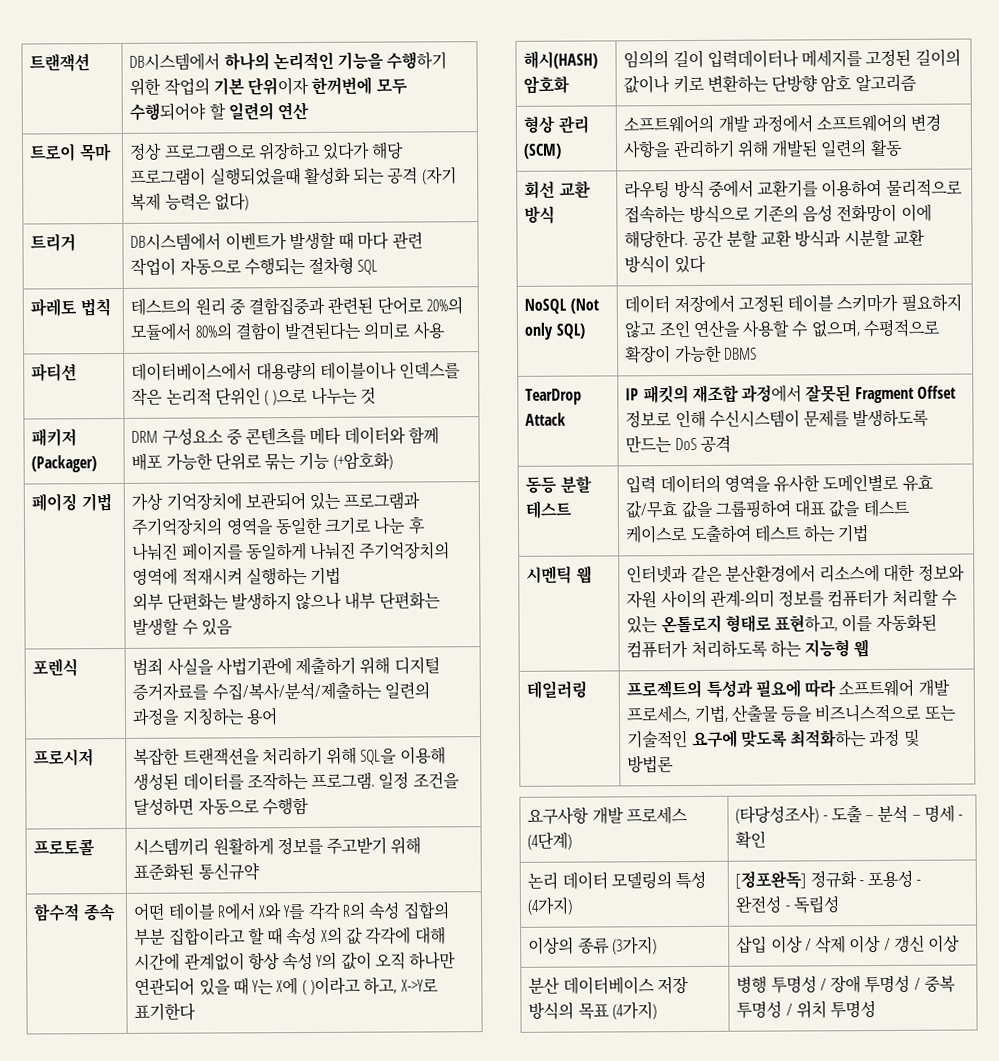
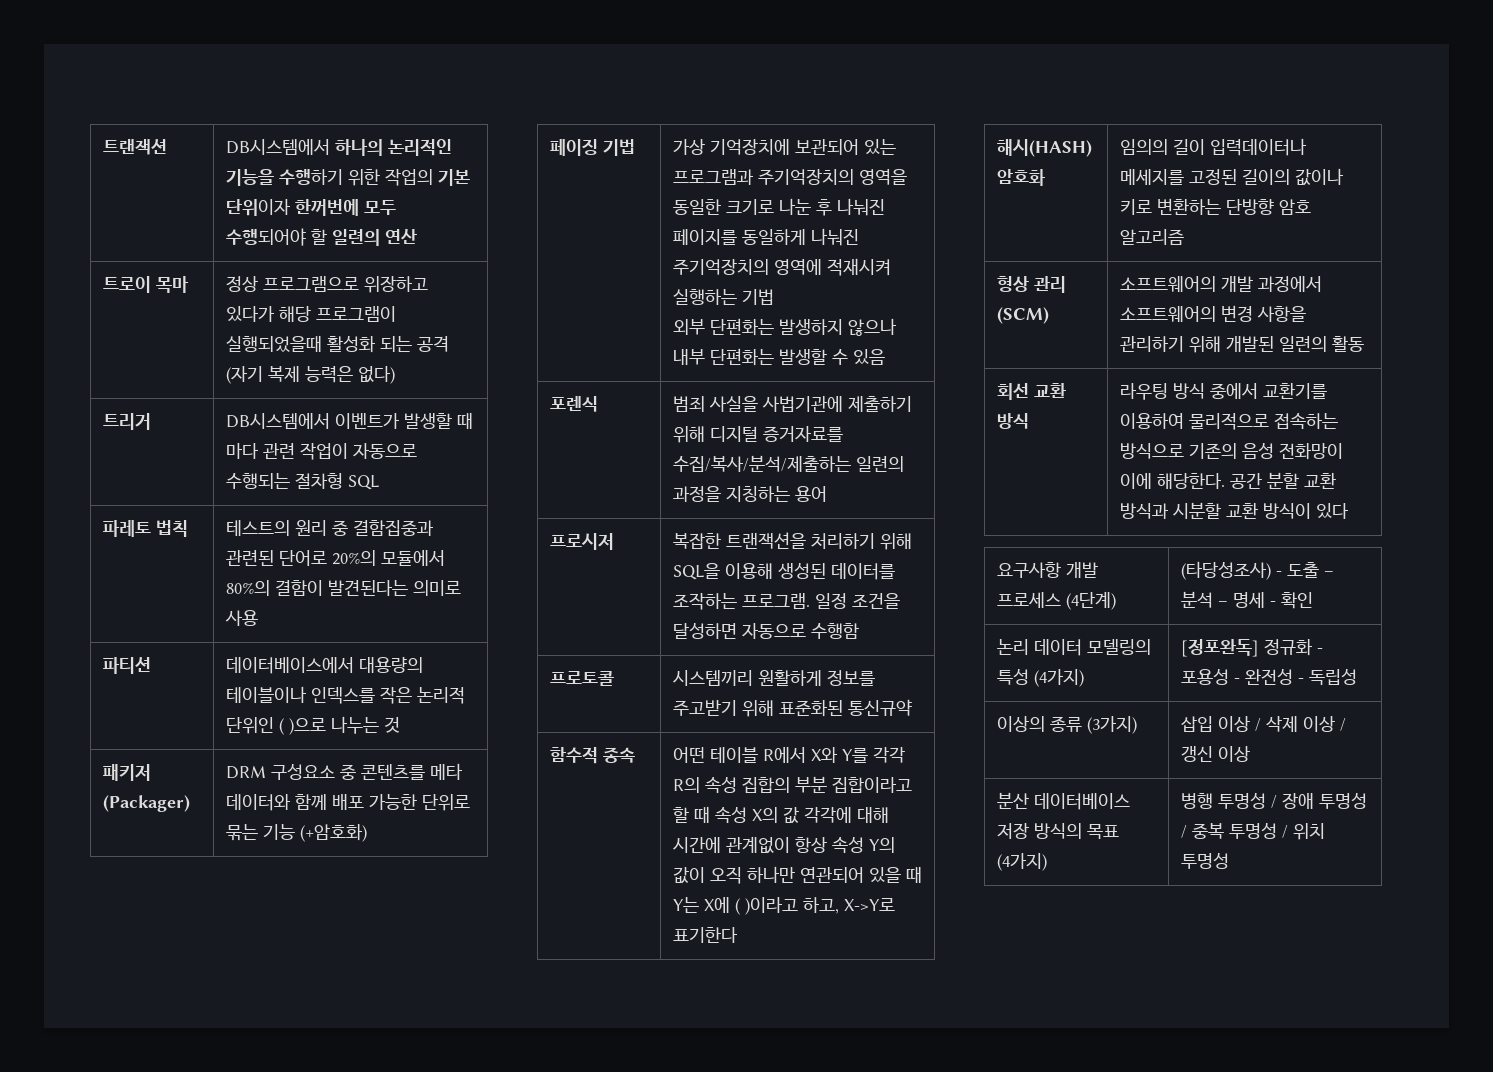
- NoSQL (Not only SQL) | 데이터 저장에서 고정된 테이블 스키마가 필요하지 않고 조인 연산을 사용할 수 없으며, 수평적으로 확장이 가능한 DBMS
- TearDrop Attack | IP 패킷의 재조합 과정에서 잘못된 Fragment Offset 정보로 인해 수신시스템이 문제를 발생하도록 만드는 DoS 공격
- 동등 분할 테스트 | 입력 데이터의 영역을 유사한 도메인별로 유효 값/무효 값을 그룹핑하여 대표 값을 테스트 케이스로 도출하여 테스트 하는 기법
- 시멘틱 웹 | 인터넷과 같은 분산환경에서 리소스에 대한 정보와 자원 사이의 관계-의미 정보를 컴퓨터가 처리할 수 있는 온톨로지 형태로 표현하고, 이를 자동화된 컴퓨터가 처리하도록 하는 지능형 웹
- 테일러링 | 프로젝트의 특성과 필요에 따라 소프트웨어 개발 프로세스, 기법, 산출물 등을 비즈니스적으로 또는 기술적인 요구에 맞도록 최적화하는 과정 및 방법론

